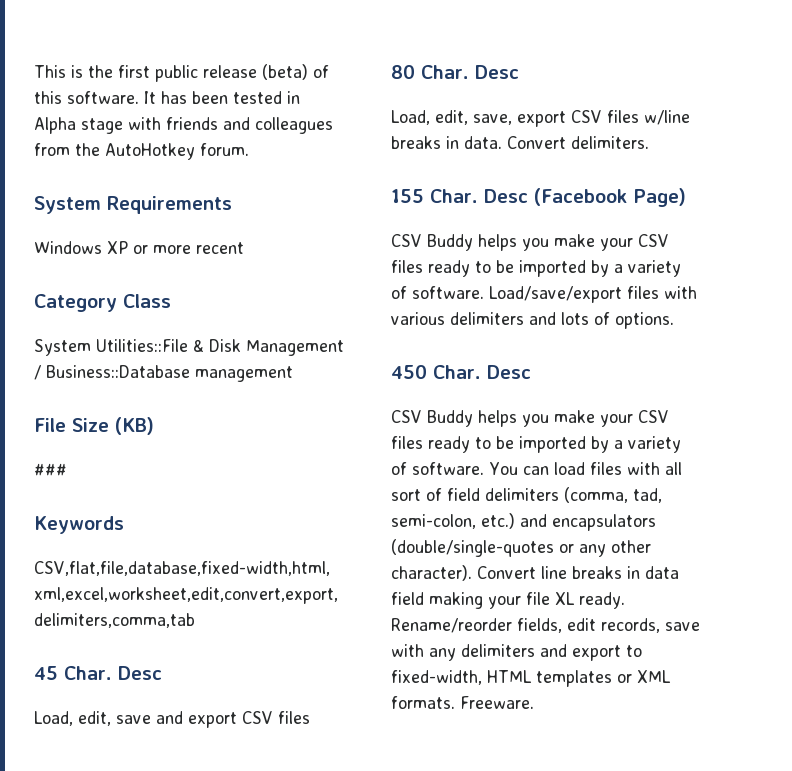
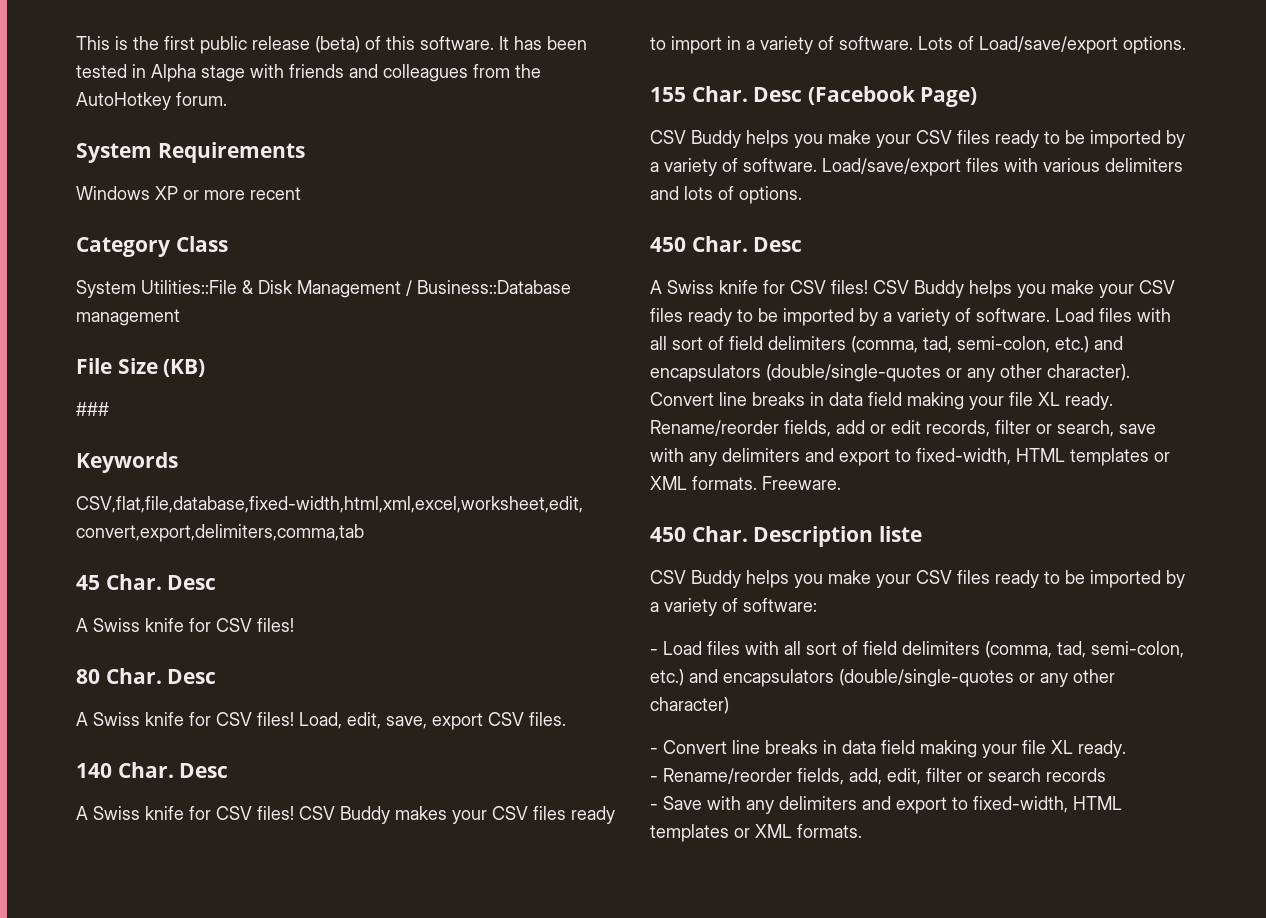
  45 Char. Desc
- Load, edit, save and export CSV files
+ A Swiss knife for CSV files!
  80 Char. Desc
- Load, edit, save, export CSV files w/line breaks in data. Convert delimiters.
+ A Swiss knife for CSV files! Load, edit, save, export CSV files.
+ 140 Char. Desc
+ A Swiss knife for CSV files! CSV Buddy makes your CSV files ready to import in a variety of software. Lots of Load/save/export options.
  450 Char. Desc
- CSV Buddy helps you make your CSV files ready to be imported by a variety of software.
+ A Swiss knife for CSV files! CSV Buddy helps you make your CSV files ready to be imported by a variety of software.
- You can load files with all sort of field delimiters (comma, tad, semi-colon, etc.) and encapsulators (double/single-quotes or any other character).
+ Load files with all sort of field delimiters (comma, tad, semi-colon, etc.) and encapsulators (double/single-quotes or any other character).
- Rename/reorder fields, edit records, save with any delimiters and export to fixed-width, HTML templates or XML formats.
+ Rename/reorder fields, add or edit records, filter or search, save with any delimiters and export to fixed-width, HTML templates or XML formats.
+ 450 Char. Description liste
+ CSV Buddy helps you make your CSV files ready to be imported by a variety of software:
+ - Load files with all sort of field delimiters (comma, tad, semi-colon, etc.) and encapsulators (double/single-quotes or any other character)
+ - Convert line breaks in data field making your file XL ready.
+ - Rename/reorder fields, add, edit, filter or search records
+ - Save with any delimiters and export to fixed-width, HTML templates or XML formats.

